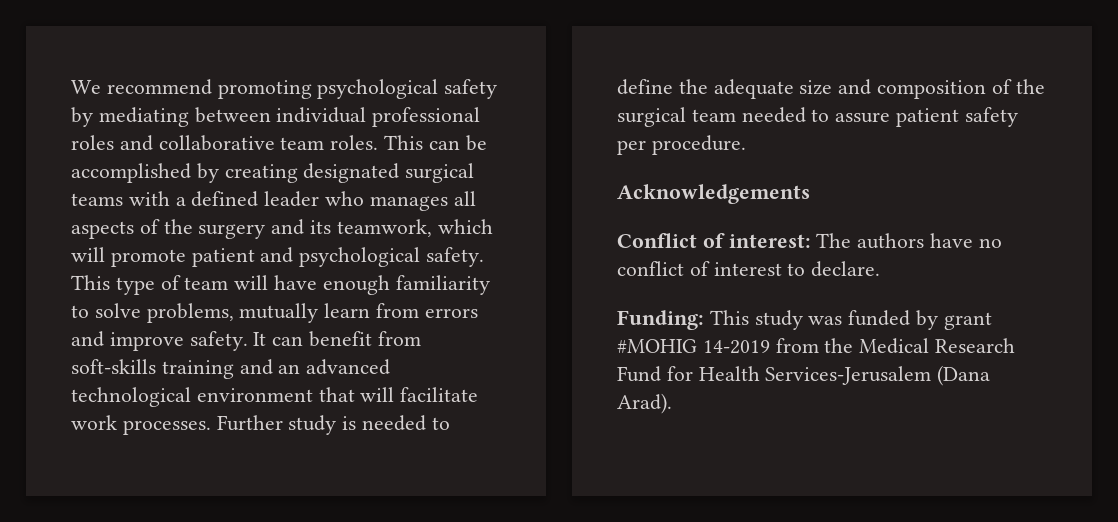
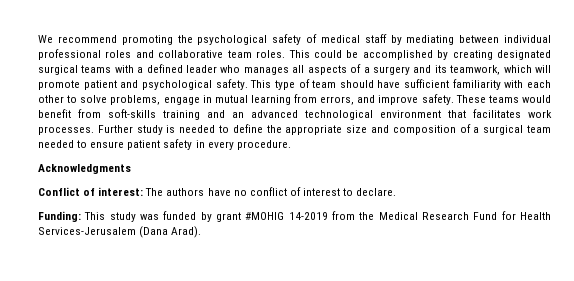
- We recommend promoting psychological safety by mediating between individual professional roles and collaborative team roles.
+ We recommend promoting the psychological safety of medical staff by mediating between individual professional roles and collaborative team roles.
- This can be accomplished by creating designated surgical teams with a defined leader who manages all aspects of the surgery and its teamwork, which will promote patient and psychological safety.
+ This could be accomplished by creating designated surgical teams with a defined leader who manages all aspects of a surgery and its teamwork, which will promote patient and psychological safety.
- This type of team will have enough familiarity to solve problems, mutually learn from errors and improve safety. It can benefit from soft-skills training and an advanced technological environment that will facilitate work processes.
+ This type of team should have sufficient familiarity with each other to solve problems, engage in mutual learning from errors, and improve safety. These teams would benefit from soft-skills training and an advanced technological environment that facilitates work processes.
- Further study is needed to define the adequate size and composition of the surgical team needed to assure patient safety per procedure.
+ Further study is needed to define the appropriate size and composition of a surgical team needed to ensure patient safety in every procedure.
- Acknowledgements
+ Acknowledgments

